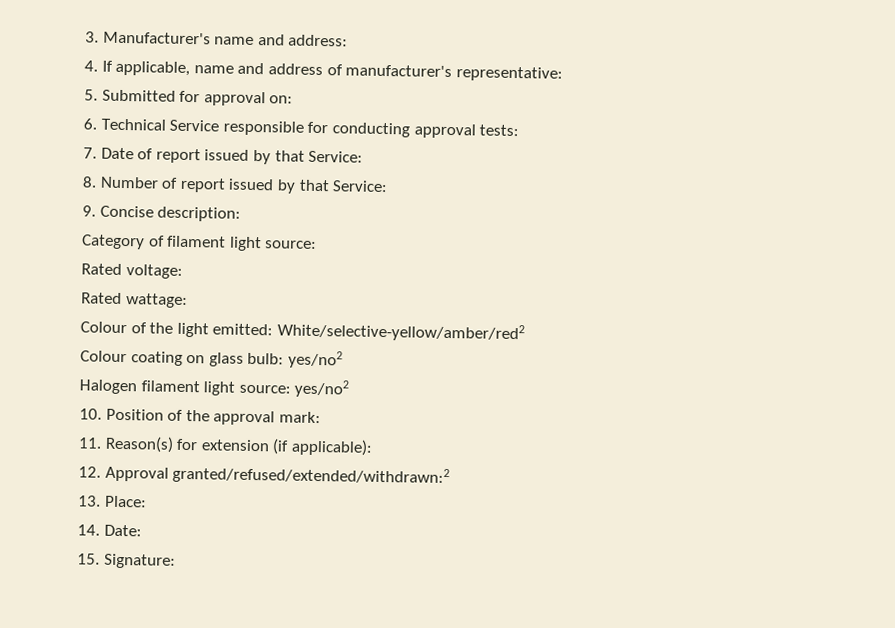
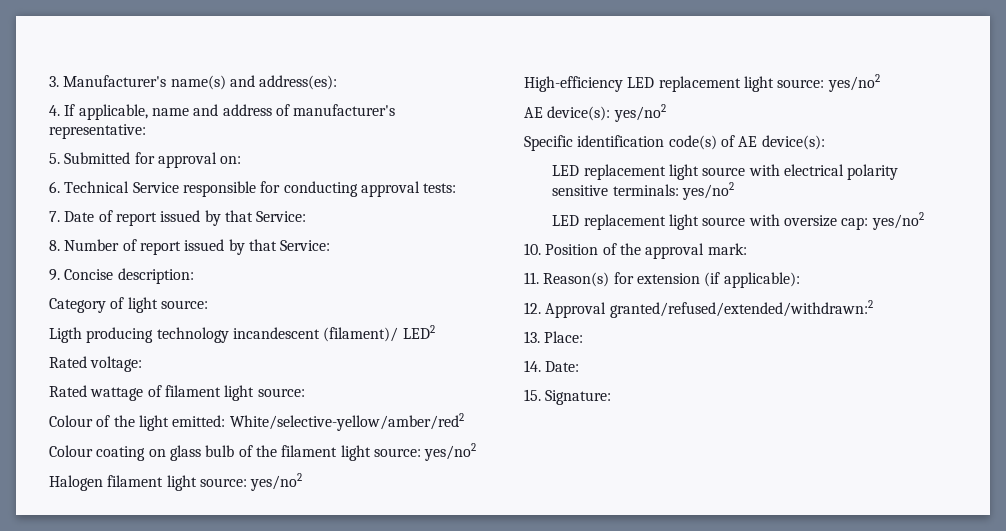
- 3. Manufacturer's name and address:
+ 3. Manufacturer's name(s) and address(es):
- Category of filament light source:
+ Category of light source:
+ Ligth producing technology incandescent (filament)/ LED2
  Rated voltage:
- Rated wattage:
+ Rated wattage of filament light source:
- Colour coating on glass bulb: yes/no2
+ Colour coating on glass bulb of the filament light source: yes/no2
+ High-efficiency LED replacement light source: yes/no2
+ AE device(s): yes/no2
+ Specific identification code(s) of AE device(s):
+ LED replacement light source with electrical polarity sensitive terminals: yes/no2
+ LED replacement light source with oversize cap: yes/no2

